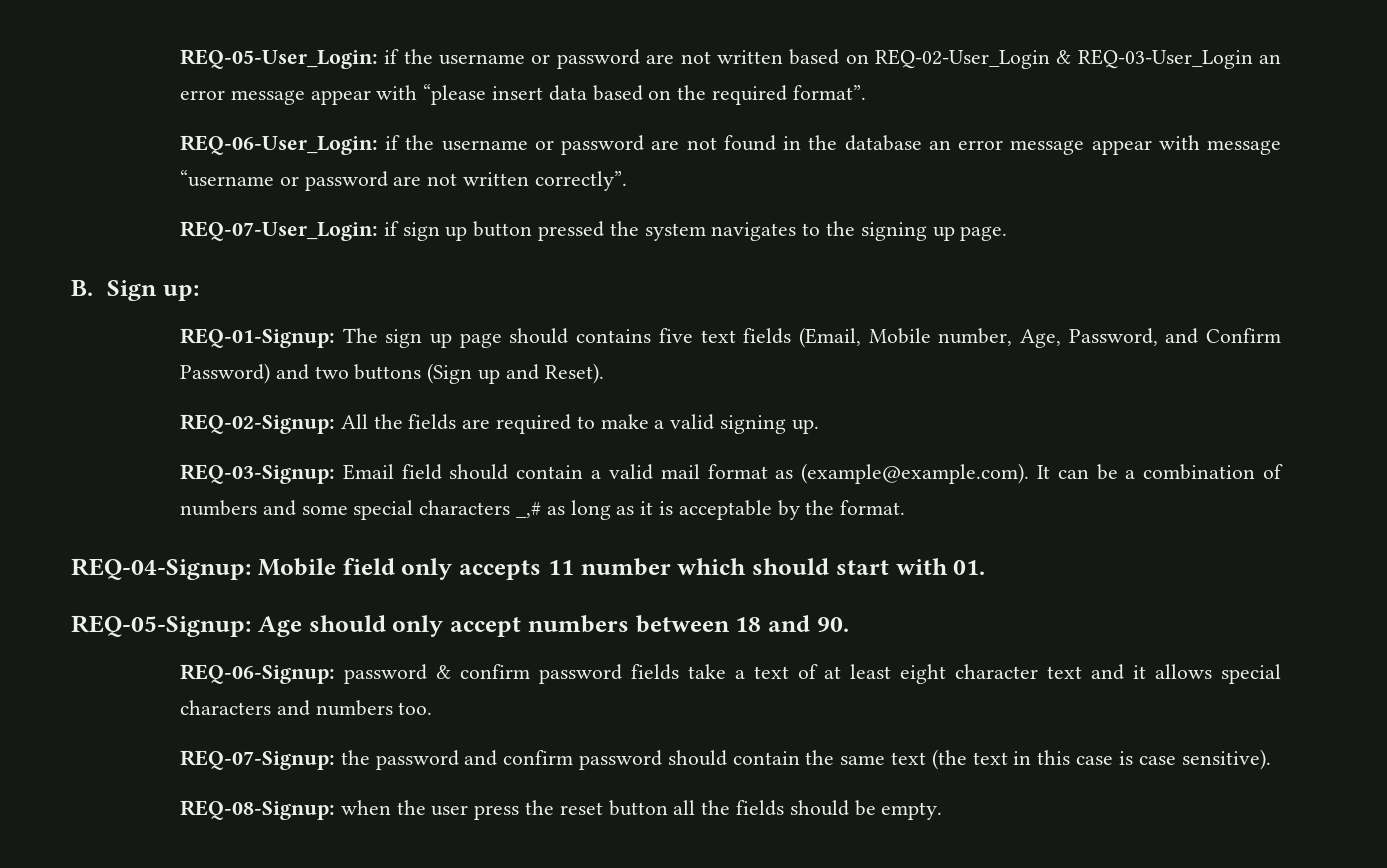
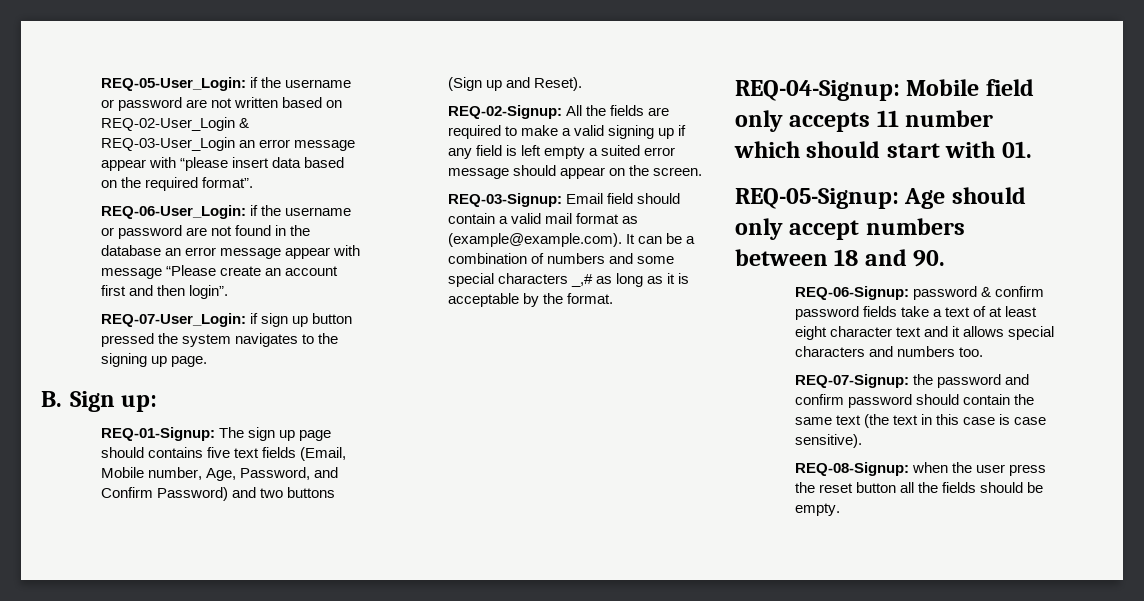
- REQ-06-User_Login: if the username or password are not found in the database an error message appear with message “username or password are not written correctly”.
+ REQ-06-User_Login: if the username or password are not found in the database an error message appear with message “Please create an account first and then login”.
- REQ-02-Signup: All the fields are required to make a valid signing up.
+ REQ-02-Signup: All the fields are required to make a valid signing up if any field is left empty a suited error message should appear on the screen.

